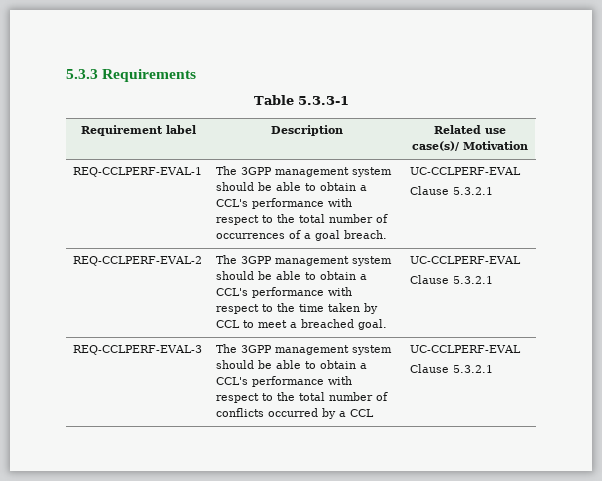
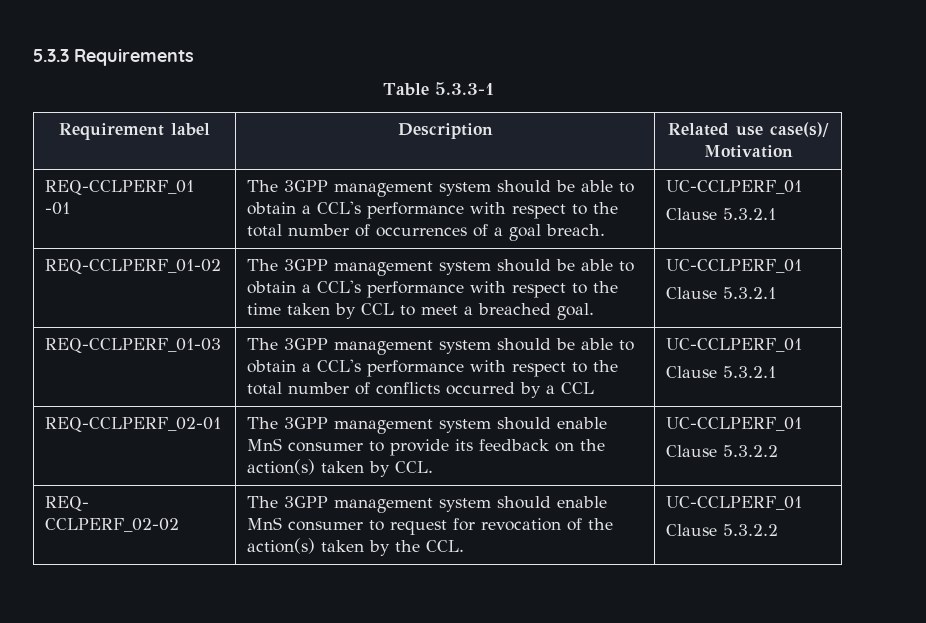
- REQ-CCLPERF-EVAL-1 | The 3GPP management system should be able to obtain a CCL's performance with respect to the total number of occurrences of a goal breach. | UC-CCLPERF-EVAL
+ REQ-CCLPERF_01 -01 | The 3GPP management system should be able to obtain a CCL's performance with respect to the total number of occurrences of a goal breach. | UC-CCLPERF_01
  Clause 5.3.2.1
- REQ-CCLPERF-EVAL-2 | The 3GPP management system should be able to obtain a CCL's performance with respect to the time taken by CCL to meet a breached goal. | UC-CCLPERF-EVAL
+ REQ-CCLPERF_01-02 | The 3GPP management system should be able to obtain a CCL's performance with respect to the time taken by CCL to meet a breached goal. | UC-CCLPERF_01
  Clause 5.3.2.1
- REQ-CCLPERF-EVAL-3 | The 3GPP management system should be able to obtain a CCL's performance with respect to the total number of conflicts occurred by a CCL | UC-CCLPERF-EVAL
+ REQ-CCLPERF_01-03 | The 3GPP management system should be able to obtain a CCL's performance with respect to the total number of conflicts occurred by a CCL | UC-CCLPERF_01
  Clause 5.3.2.1
+ REQ-CCLPERF_02-01 | The 3GPP management system should enable MnS consumer to provide its feedback on the action(s) taken by CCL. | UC-CCLPERF_01
+ Clause 5.3.2.2
+ REQ- CCLPERF_02-02 | The 3GPP management system should enable MnS consumer to request for revocation of the action(s) taken by the CCL. | UC-CCLPERF_01
+ Clause 5.3.2.2

